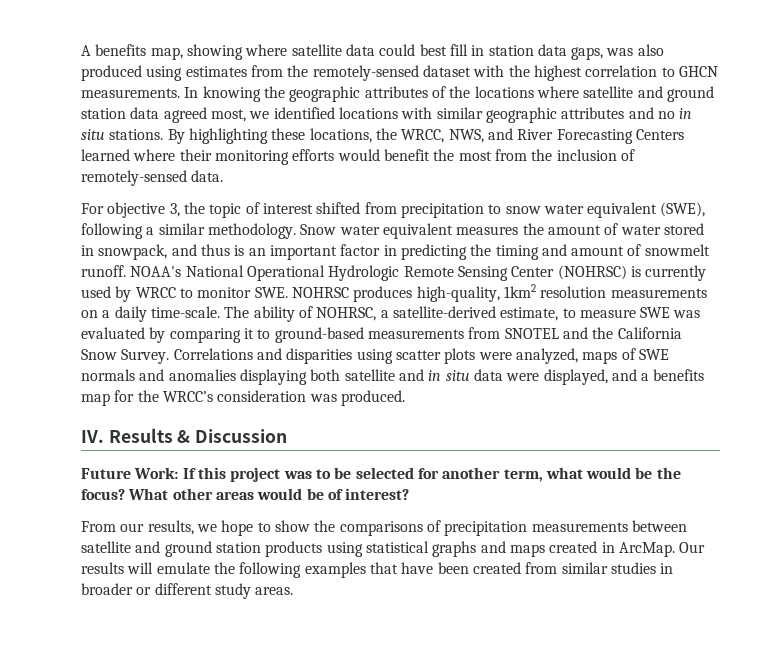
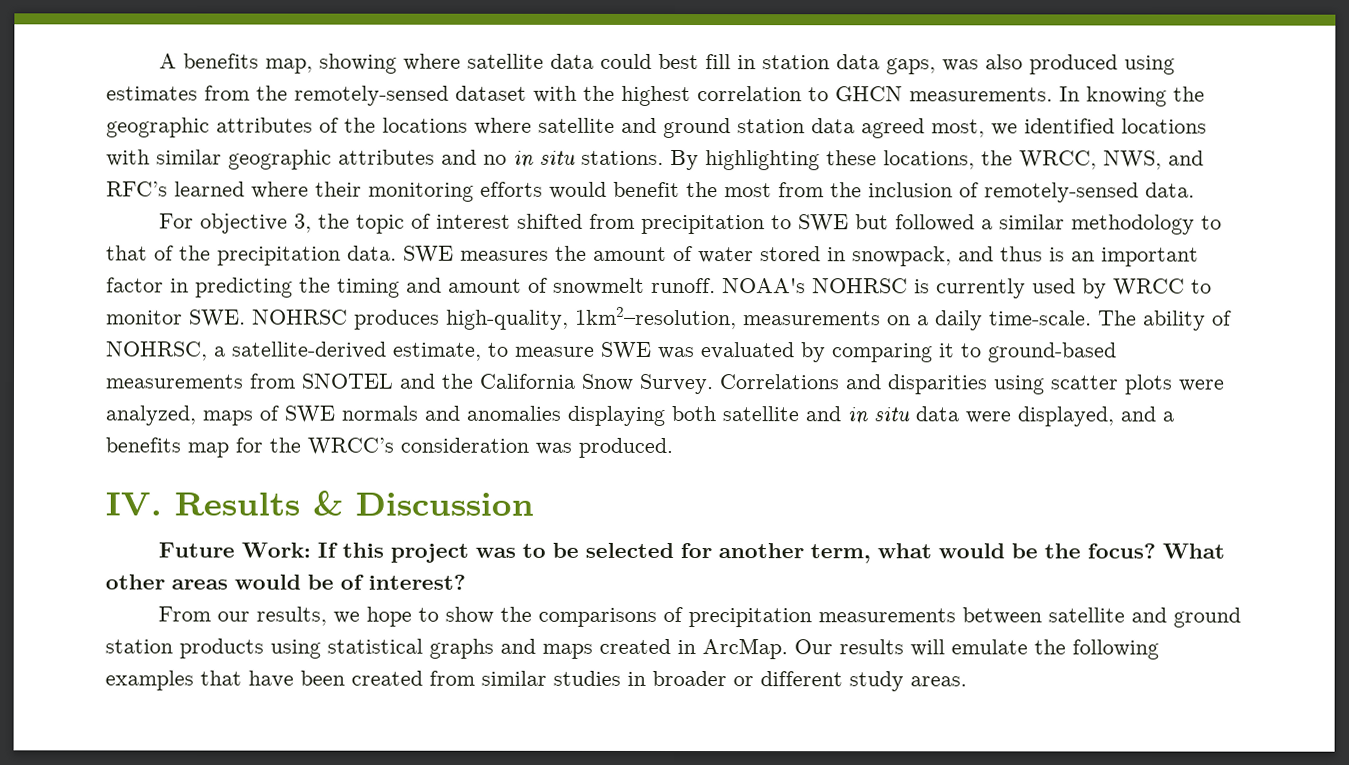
- By highlighting these locations, the WRCC, NWS, and River Forecasting Centers learned where their monitoring efforts would benefit the most from the inclusion of remotely-sensed data.
+ By highlighting these locations, the WRCC, NWS, and RFC’s learned where their monitoring efforts would benefit the most from the inclusion of remotely-sensed data.
- For objective 3, the topic of interest shifted from precipitation to snow water equivalent (SWE), following a similar methodology. Snow water equivalent measures the amount of water stored in snowpack, and thus is an important factor in predicting the timing and amount of snowmelt runoff.
+ For objective 3, the topic of interest shifted from precipitation to SWE but followed a similar methodology to that of the precipitation data. SWE measures the amount of water stored in snowpack, and thus is an important factor in predicting the timing and amount of snowmelt runoff.
- NOAA's National Operational Hydrologic Remote Sensing Center (NOHRSC) is currently used by WRCC to monitor SWE. NOHRSC produces high-quality, 1km2 resolution measurements on a daily time-scale.
+ NOAA's NOHRSC is currently used by WRCC to monitor SWE. NOHRSC produces high-quality, 1km2–resolution, measurements on a daily time-scale.

